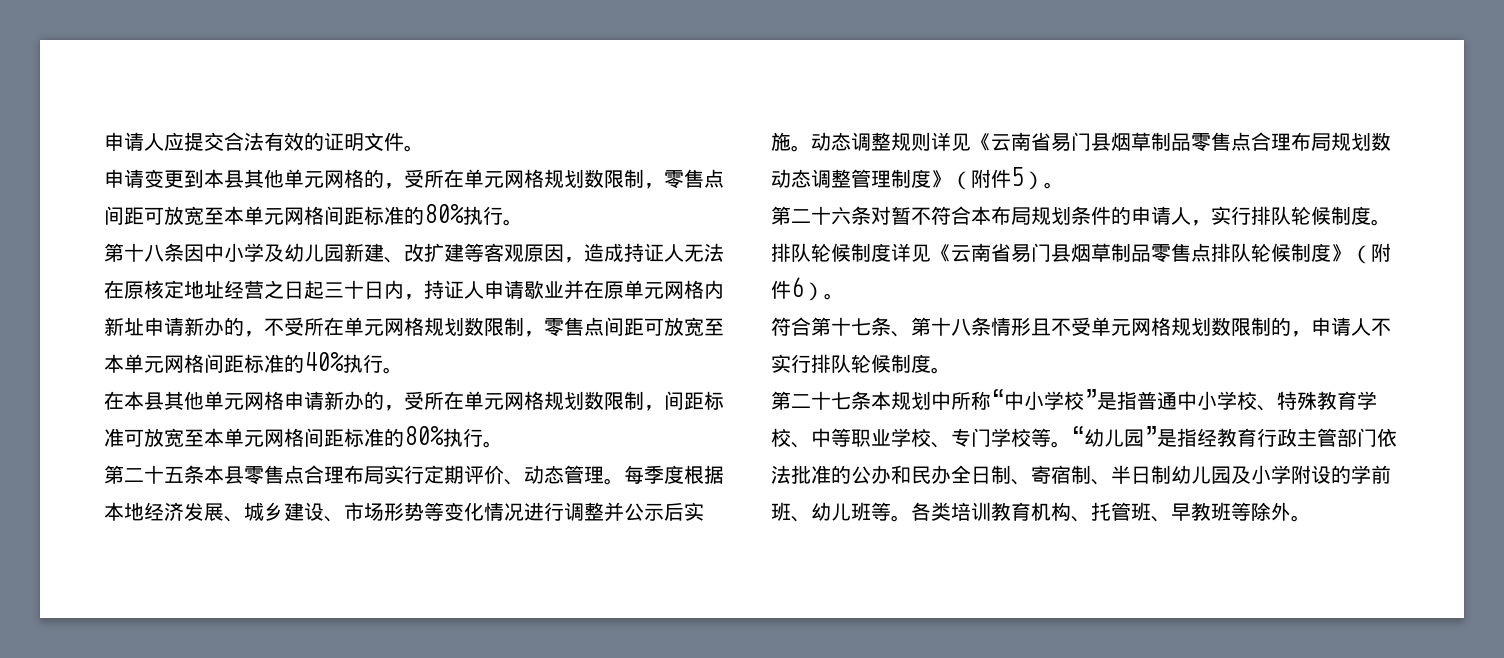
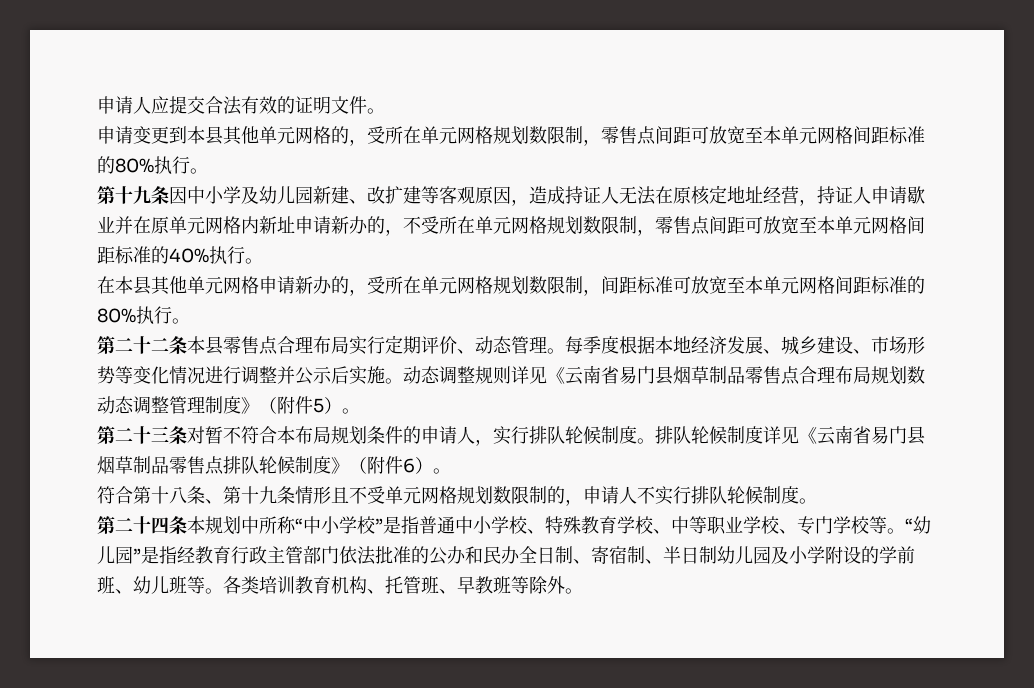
- 第十八条因中小学及幼儿园新建、改扩建等客观原因，造成持证人无法在原核定地址经营之日起三十日内，持证人申请歇业并在原单元网格内新址申请新办的，不受所在单元网格规划数限制，零售点间距可放宽至本单元网格间距标准的40%执行。
+ 第十九条因中小学及幼儿园新建、改扩建等客观原因，造成持证人无法在原核定地址经营，持证人申请歇业并在原单元网格内新址申请新办的，不受所在单元网格规划数限制，零售点间距可放宽至本单元网格间距标准的40%执行。
- 第二十五条本县零售点合理布局实行定期评价、动态管理。
+ 第二十二条本县零售点合理布局实行定期评价、动态管理。
- 第二十六条对暂不符合本布局规划条件的申请人，实行排队轮候制度。
+ 第二十三条对暂不符合本布局规划条件的申请人，实行排队轮候制度。
- 符合第十七条、第十八条情形且不受单元网格规划数限制的，申请人不实行排队轮候制度。
+ 符合第十八条、第十九条情形且不受单元网格规划数限制的，申请人不实行排队轮候制度。
- 第二十七条本规划中所称“中小学校”是指普通中小学校、特殊教育学校、中等职业学校、专门学校等。
+ 第二十四条本规划中所称“中小学校”是指普通中小学校、特殊教育学校、中等职业学校、专门学校等。

